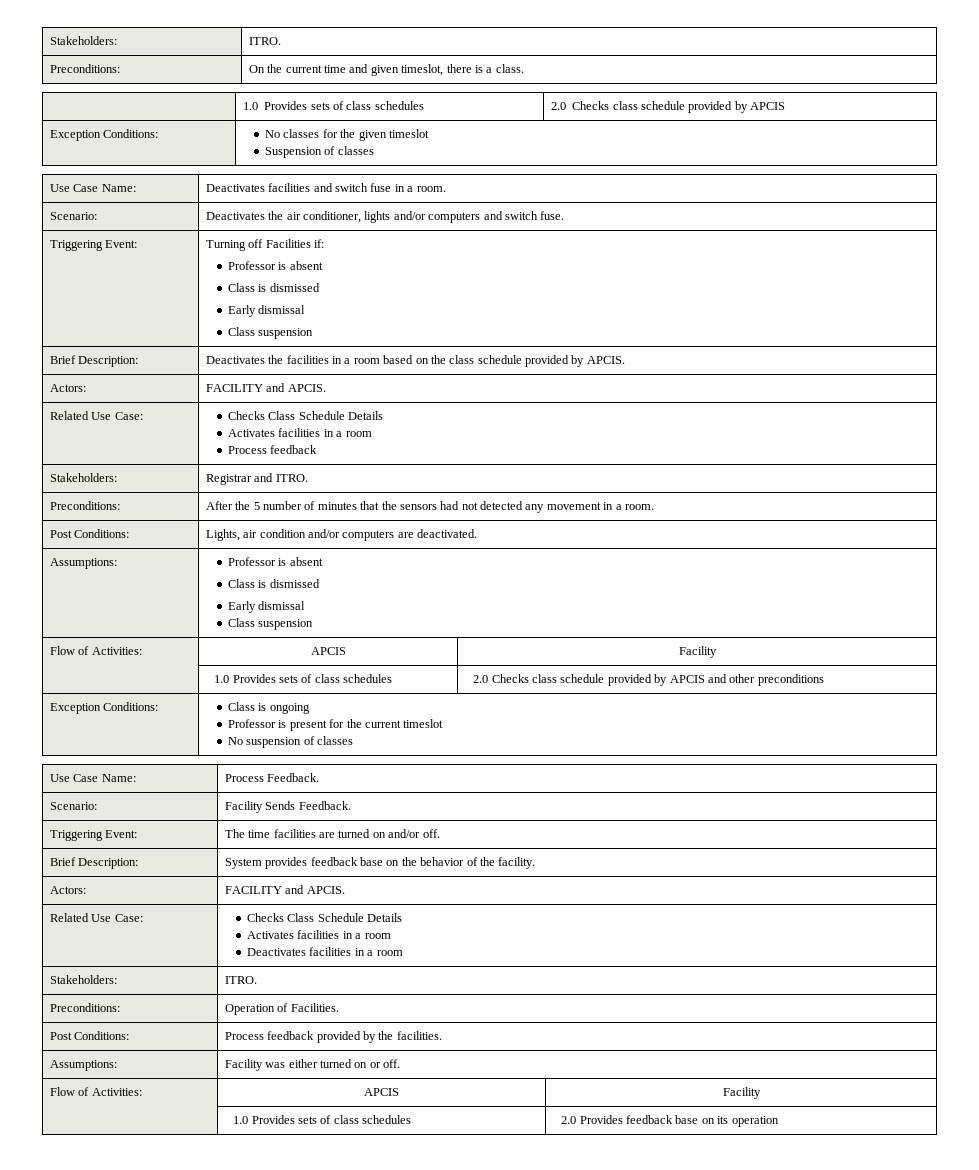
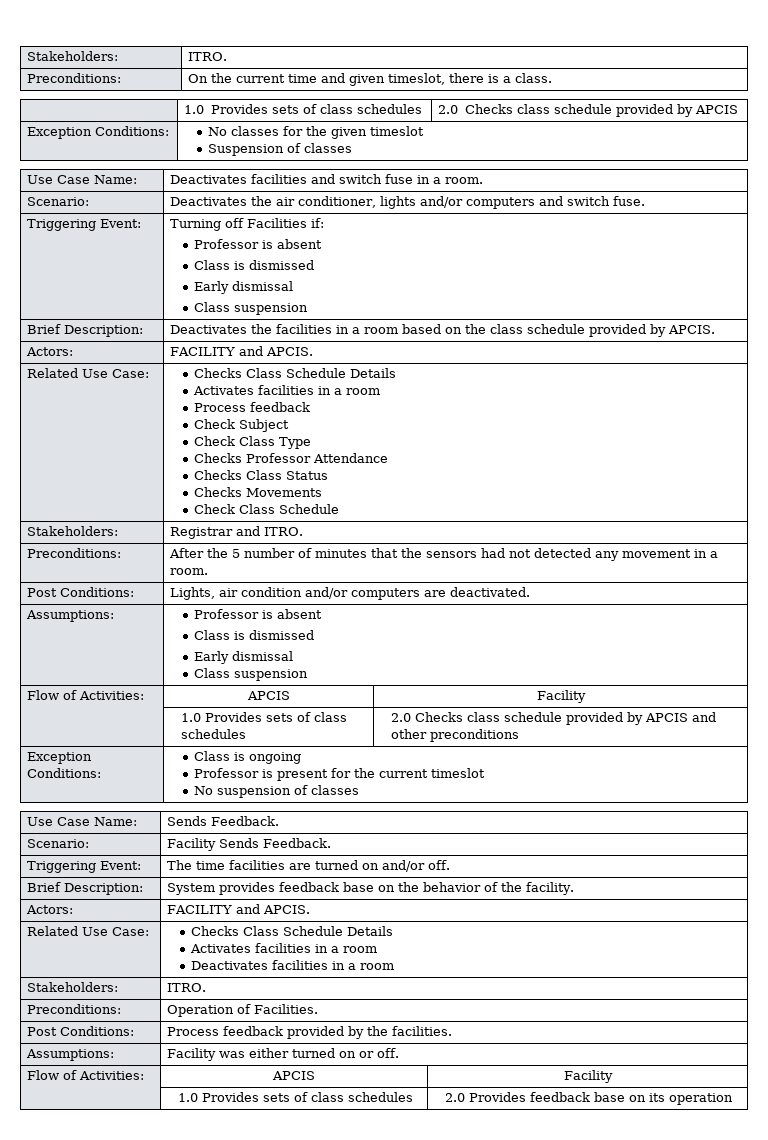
  Brief Description: | Deactivates the facilities in a room based on the class schedule provided by APCIS.
  Actors: | FACILITY and APCIS.
  Related Use Case: | Checks Class Schedule Details
  Activates facilities in a room
  Process feedback
+ Check Subject
+ Check Class Type
+ Checks Professor Attendance
+ Checks Class Status
+ Checks Movements
+ Check Class Schedule
- Use Case Name: | Process Feedback.
+ Use Case Name: | Sends Feedback.

